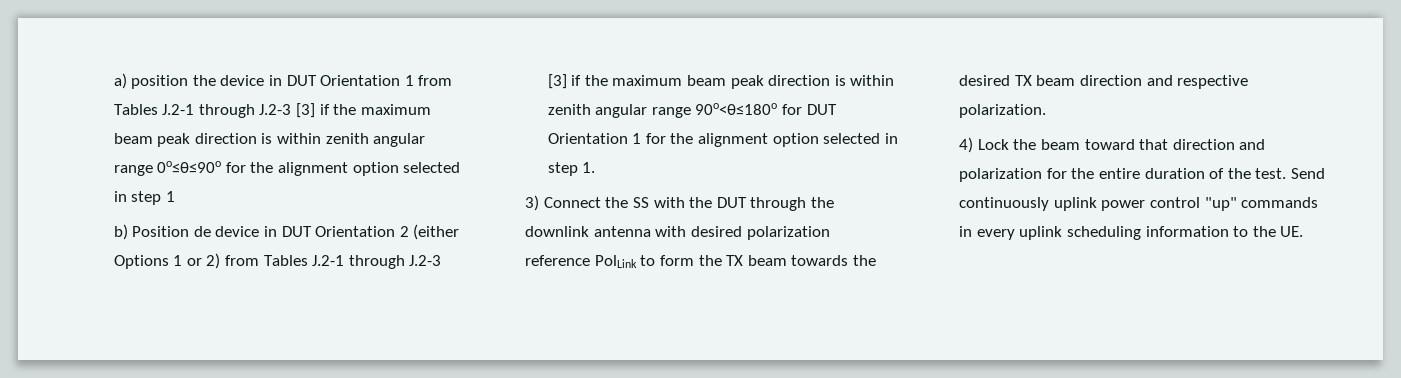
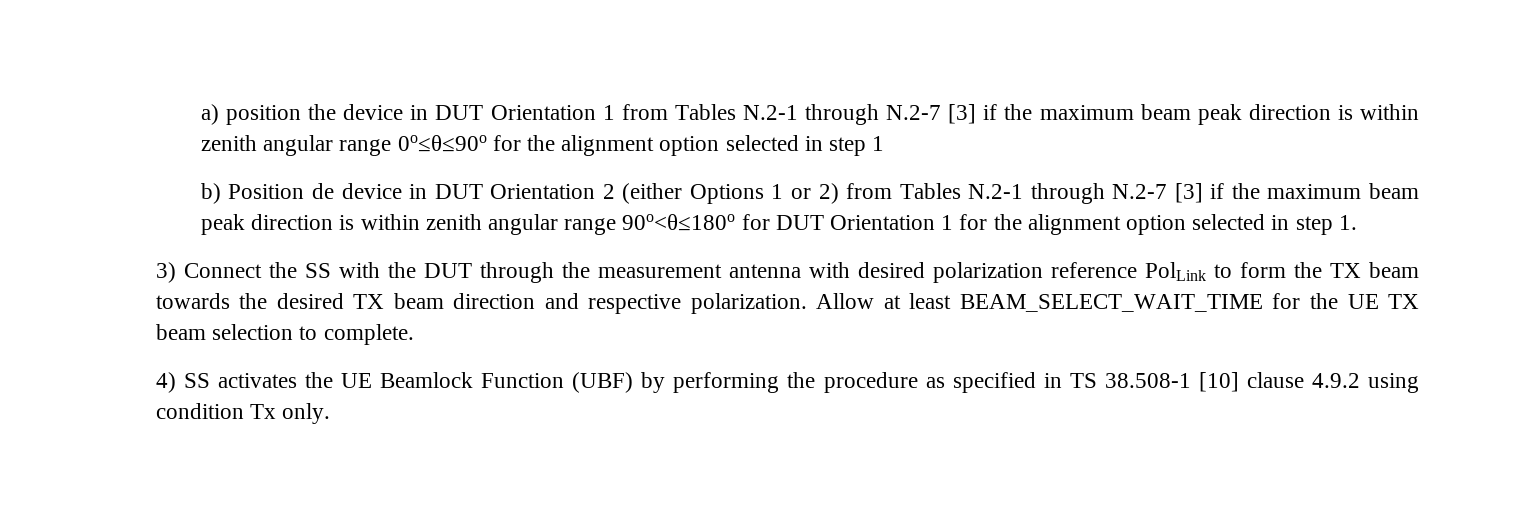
- a) position the device in DUT Orientation 1 from Tables J.2-1 through J.2-3 [3] if the maximum beam peak direction is within zenith angular range 0o≤θ≤90o for the alignment option selected in step 1
+ a) position the device in DUT Orientation 1 from Tables N.2-1 through N.2-7 [3] if the maximum beam peak direction is within zenith angular range 0o≤θ≤90o for the alignment option selected in step 1
- b) Position de device in DUT Orientation 2 (either Options 1 or 2) from Tables J.2-1 through J.2-3 [3] if the maximum beam peak direction is within zenith angular range 90o<θ≤180o for DUT Orientation 1 for the alignment option selected in step 1.
+ b) Position de device in DUT Orientation 2 (either Options 1 or 2) from Tables N.2-1 through N.2-7 [3] if the maximum beam peak direction is within zenith angular range 90o<θ≤180o for DUT Orientation 1 for the alignment option selected in step 1.
- 3) Connect the SS with the DUT through the downlink antenna with desired polarization reference PolLink to form the TX beam towards the desired TX beam direction and respective polarization.
- 4) Lock the beam toward that direction and polarization for the entire duration of the test. Send continuously uplink power control "up" commands in every uplink scheduling information to the UE.
+ 3) Connect the SS with the DUT through the measurement antenna with desired polarization reference PolLink to form the TX beam towards the desired TX beam direction and respective polarization. Allow at least BEAM_SELECT_WAIT_TIME for the UE TX beam selection to complete.
+ 4) SS activates the UE Beamlock Function (UBF) by performing the procedure as specified in TS 38.508-1 [10] clause 4.9.2 using condition Tx only.

